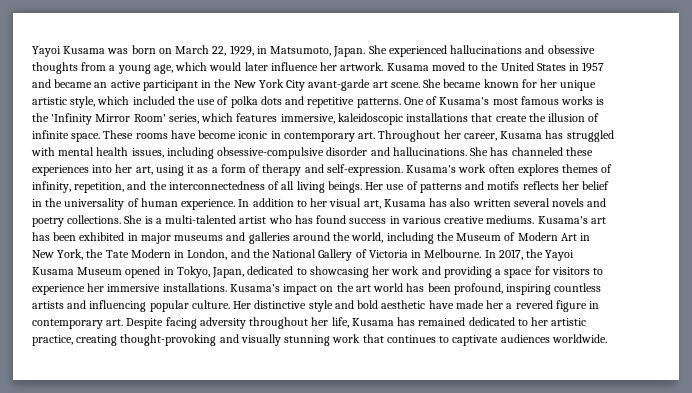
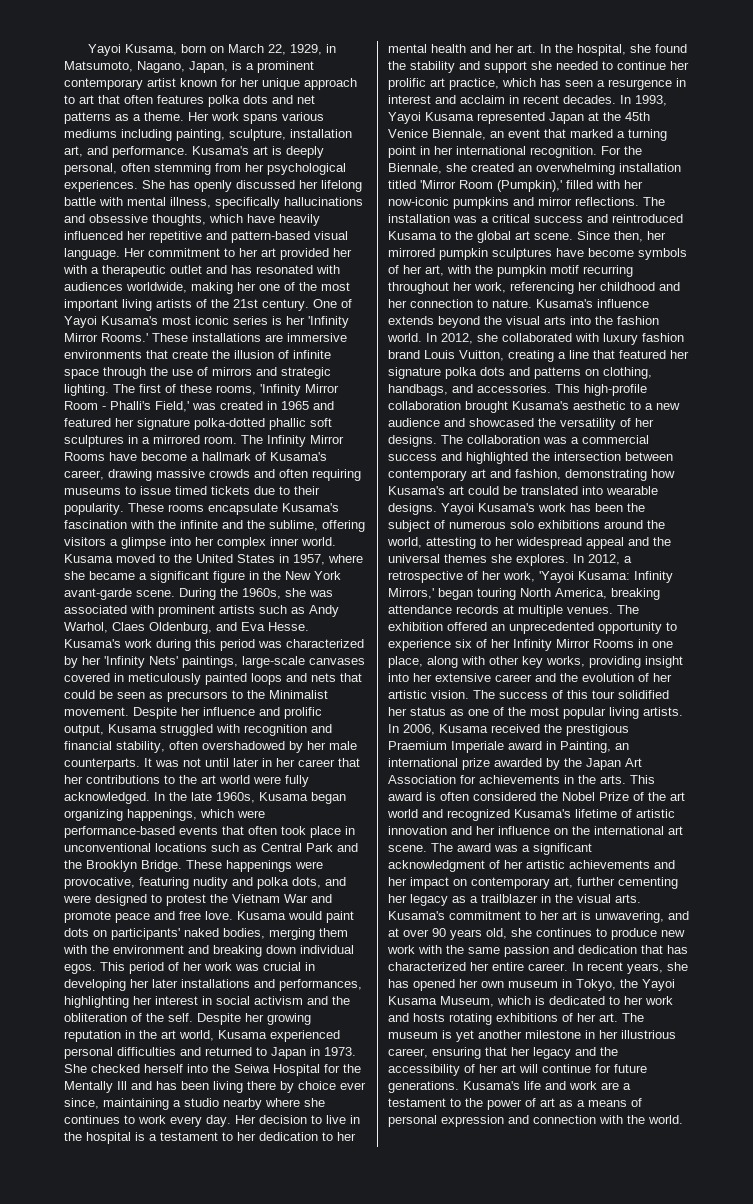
- Yayoi Kusama was born on March 22, 1929, in Matsumoto, Japan. She experienced hallucinations and obsessive thoughts from a young age, which would later influence her artwork.
+ Yayoi Kusama, born on March 22, 1929, in Matsumoto, Nagano, Japan, is a prominent contemporary artist known for her unique approach to art that often features polka dots and net patterns as a theme. Her work spans various mediums including painting, sculpture, installation art, and performance. Kusama's art is deeply personal, often stemming from her psychological experiences. She has openly discussed her lifelong battle with mental illness, specifically hallucinations and obsessive thoughts, which have heavily influenced her repetitive and pattern-based visual language. Her commitment to her art provided her with a therapeutic outlet and has resonated with audiences worldwide, making her one of the most important living artists of the 21st century. One of Yayoi Kusama's most iconic series is her 'Infinity Mirror Rooms.' These installations are immersive environments that create the illusion of infinite space through the use of mirrors and strategic lighting. The first of these rooms, 'Infinity Mirror Room - Phalli's Field,' was created in 1965 and featured her signature polka-dotted phallic soft sculptures in a mirrored room. The Infinity Mirror Rooms have become a hallmark of Kusama's career, drawing massive crowds and often requiring museums to issue timed tickets due to their popularity. These rooms encapsulate Kusama's fascination with the infinite and the sublime, offering visitors a glimpse into her complex inner world.
- Kusama moved to the United States in 1957 and became an active participant in the New York City avant-garde art scene. She became known for her unique artistic style, which included the use of polka dots and repetitive patterns. One of Kusama's most famous works is the 'Infinity Mirror Room' series, which features immersive, kaleidoscopic installations that create the illusion of infinite space. These rooms have become iconic in contemporary art. Throughout her career, Kusama has struggled with mental health issues, including obsessive-compulsive disorder and hallucinations. She has channeled these experiences into her art, using it as a form of therapy and self-expression. Kusama's work often explores themes of infinity, repetition, and the interconnectedness of all living beings. Her use of patterns and motifs reflects her belief in the universality of human experience. In addition to her visual art, Kusama has also written several novels and poetry collections. She is a multi-talented artist who has found success in various creative mediums. Kusama's art has been exhibited in major museums and galleries around the world, including the Museum of Modern Art in New York, the Tate Modern in London, and the National Gallery of Victoria in Melbourne. In 2017, the Yayoi Kusama Museum opened in Tokyo, Japan, dedicated to showcasing her work and providing a space for visitors to experience her immersive installations. Kusama's impact on the art world has been profound, inspiring countless artists and influencing popular culture. Her distinctive style and bold aesthetic have made her a revered figure in contemporary art. Despite facing adversity throughout her life, Kusama has remained dedicated to her artistic practice, creating thought-provoking and visually stunning work that continues to captivate audiences worldwide.
+ Kusama moved to the United States in 1957, where she became a significant figure in the New York avant-garde scene. During the 1960s, she was associated with prominent artists such as Andy Warhol, Claes Oldenburg, and Eva Hesse. Kusama's work during this period was characterized by her 'Infinity Nets' paintings, large-scale canvases covered in meticulously painted loops and nets that could be seen as precursors to the Minimalist movement. Despite her influence and prolific output, Kusama struggled with recognition and financial stability, often overshadowed by her male counterparts. It was not until later in her career that her contributions to the art world were fully acknowledged. In the late 1960s, Kusama began organizing happenings, which were performance-based events that often took place in unconventional locations such as Central Park and the Brooklyn Bridge. These happenings were provocative, featuring nudity and polka dots, and were designed to protest the Vietnam War and promote peace and free love. Kusama would paint dots on participants' naked bodies, merging them with the environment and breaking down individual egos. This period of her work was crucial in developing her later installations and performances, highlighting her interest in social activism and the obliteration of the self. Despite her growing reputation in the art world, Kusama experienced personal difficulties and returned to Japan in 1973. She checked herself into the Seiwa Hospital for the Mentally Ill and has been living there by choice ever since, maintaining a studio nearby where she continues to work every day. Her decision to live in the hospital is a testament to her dedication to her mental health and her art. In the hospital, she found the stability and support she needed to continue her prolific art practice, which has seen a resurgence in interest and acclaim in recent decades. In 1993, Yayoi Kusama represented Japan at the 45th Venice Biennale, an event that marked a turning point in her international recognition. For the Biennale, she created an overwhelming installation titled 'Mirror Room (Pumpkin),' filled with her now-iconic pumpkins and mirror reflections. The installation was a critical success and reintroduced Kusama to the global art scene. Since then, her mirrored pumpkin sculptures have become symbols of her art, with the pumpkin motif recurring throughout her work, referencing her childhood and her connection to nature. Kusama's influence extends beyond the visual arts into the fashion world. In 2012, she collaborated with luxury fashion brand Louis Vuitton, creating a line that featured her signature polka dots and patterns on clothing, handbags, and accessories. This high-profile collaboration brought Kusama's aesthetic to a new audience and showcased the versatility of her designs. The collaboration was a commercial success and highlighted the intersection between contemporary art and fashion, demonstrating how Kusama's art could be translated into wearable designs. Yayoi Kusama's work has been the subject of numerous solo exhibitions around the world, attesting to her widespread appeal and the universal themes she explores. In 2012, a retrospective of her work, 'Yayoi Kusama: Infinity Mirrors,' began touring North America, breaking attendance records at multiple venues. The exhibition offered an unprecedented opportunity to experience six of her Infinity Mirror Rooms in one place, along with other key works, providing insight into her extensive career and the evolution of her artistic vision. The success of this tour solidified her status as one of the most popular living artists. In 2006, Kusama received the prestigious Praemium Imperiale award in Painting, an international prize awarded by the Japan Art Association for achievements in the arts. This award is often considered the Nobel Prize of the art world and recognized Kusama's lifetime of artistic innovation and her influence on the international art scene. The award was a significant acknowledgment of her artistic achievements and her impact on contemporary art, further cementing her legacy as a trailblazer in the visual arts. Kusama's commitment to her art is unwavering, and at over 90 years old, she continues to produce new work with the same passion and dedication that has characterized her entire career. In recent years, she has opened her own museum in Tokyo, the Yayoi Kusama Museum, which is dedicated to her work and hosts rotating exhibitions of her art. The museum is yet another milestone in her illustrious career, ensuring that her legacy and the accessibility of her art will continue for future generations. Kusama's life and work are a testament to the power of art as a means of personal expression and connection with the world.

